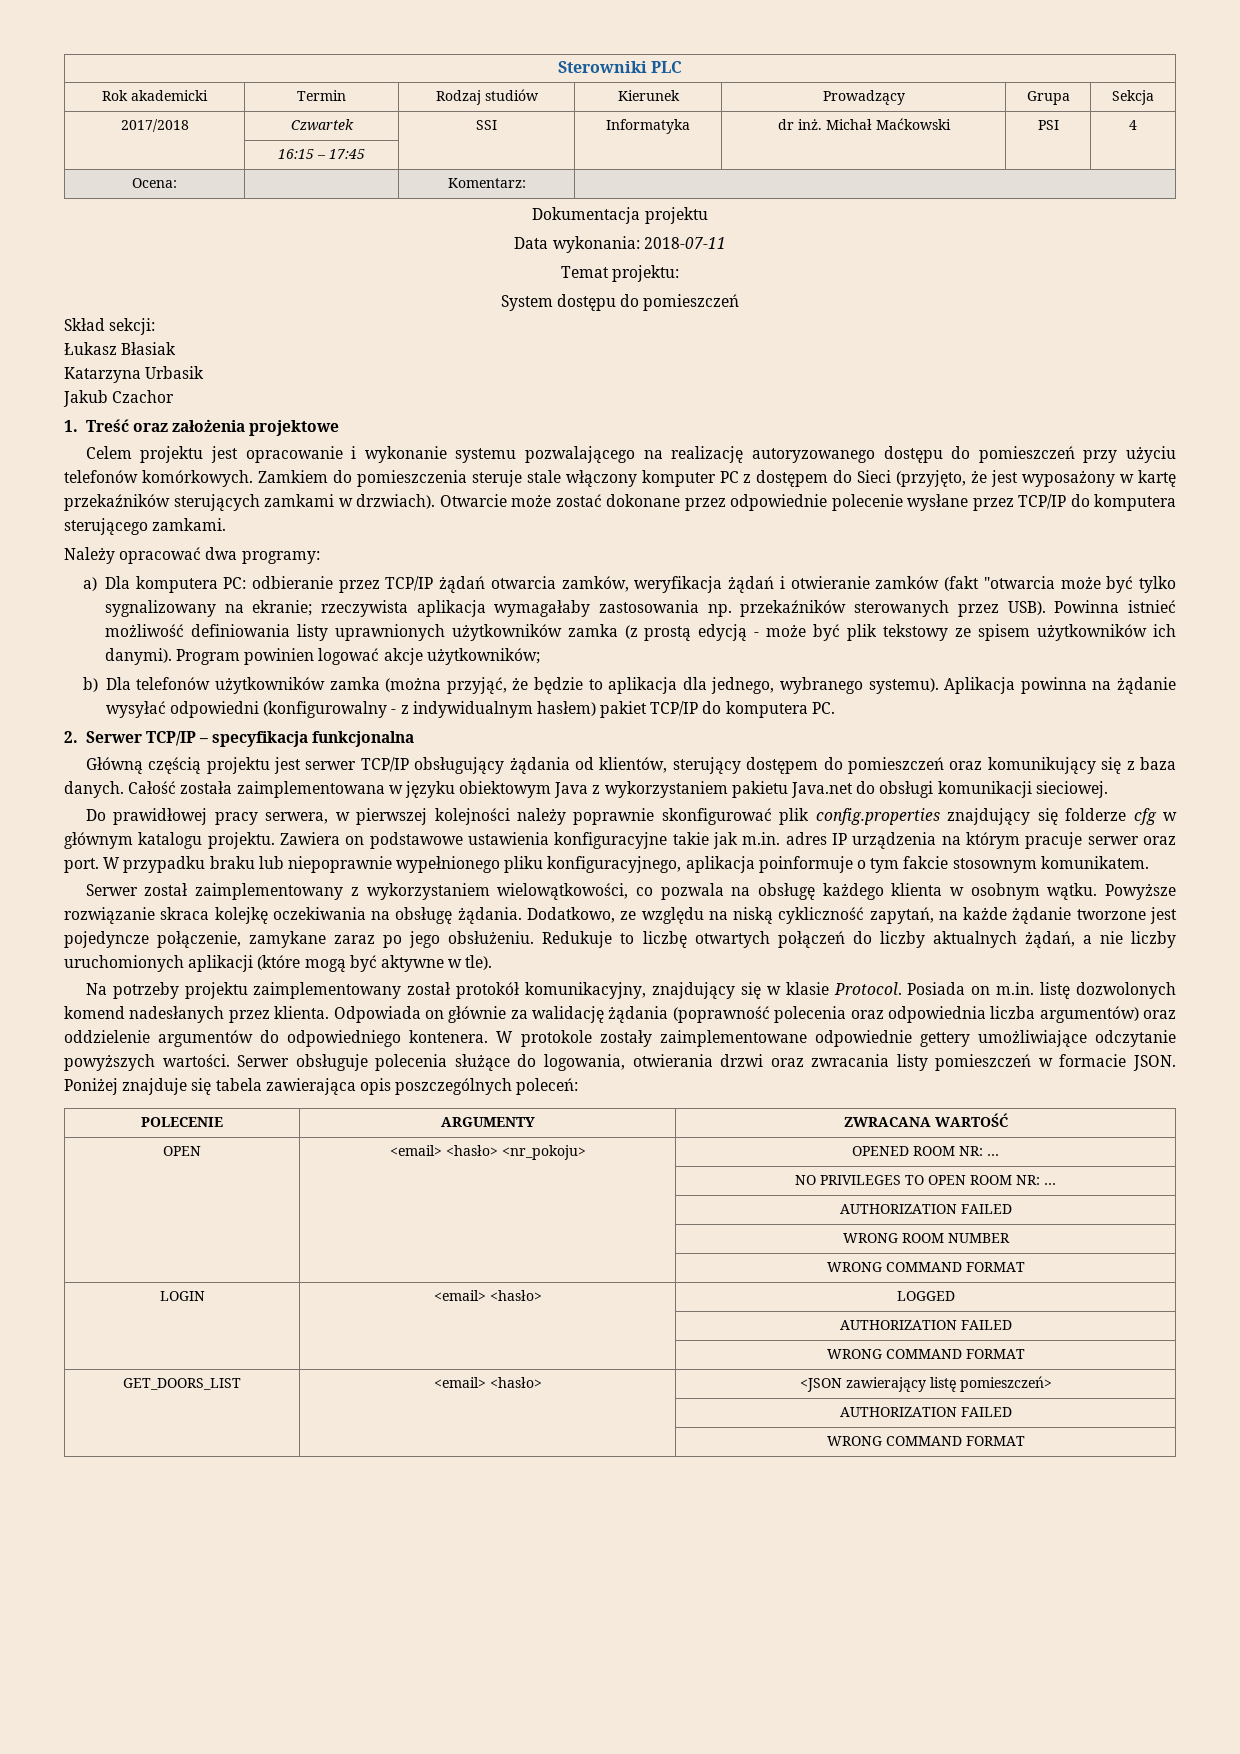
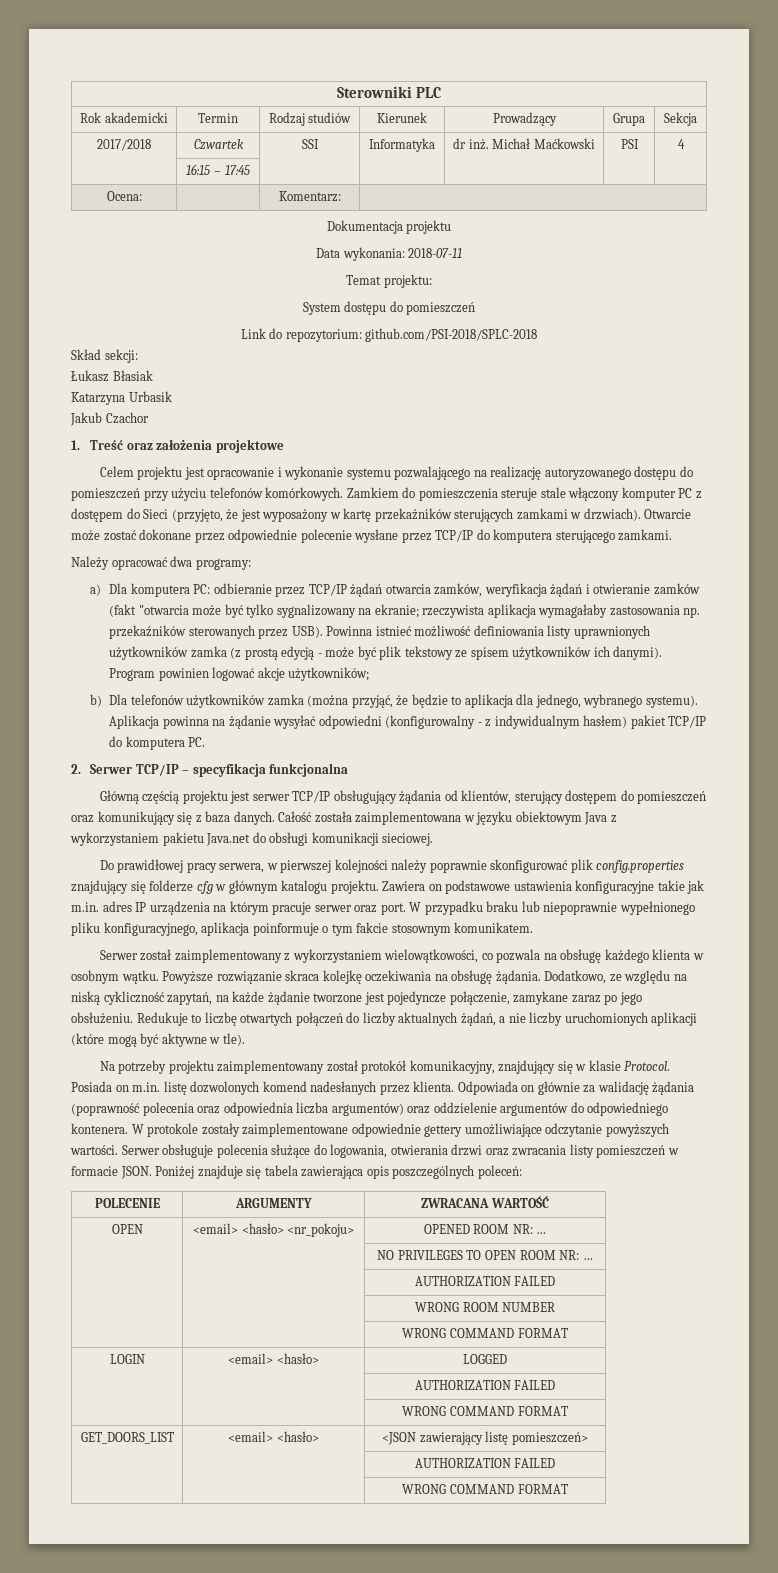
+ Link do repozytorium: github.com/PSI-2018/SPLC-2018

